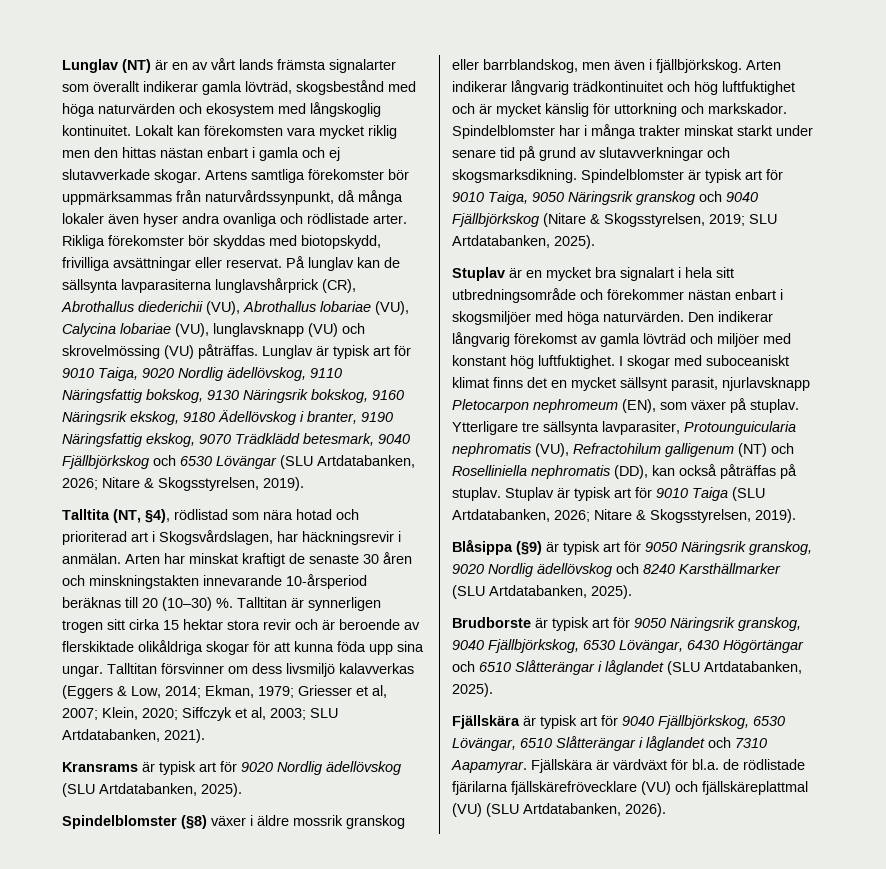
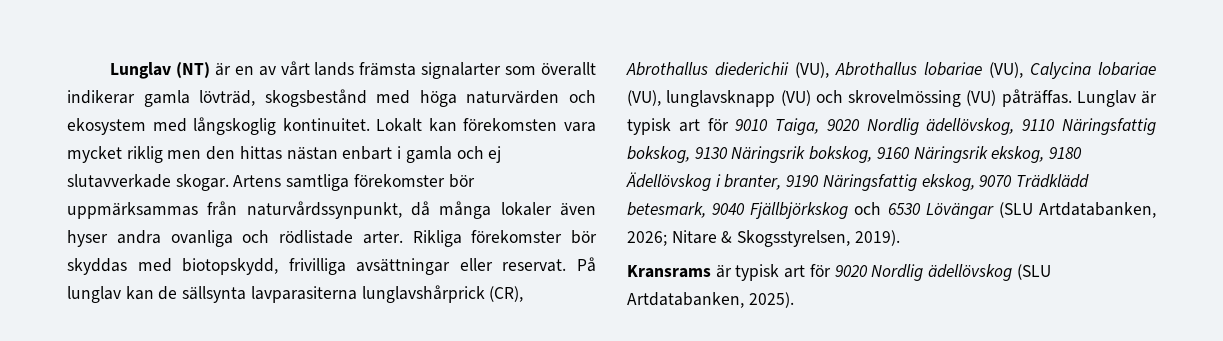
- Talltita (NT, §4), rödlistad som nära hotad och prioriterad art i Skogsvårdslagen, har häckningsrevir i anmälan. Arten har minskat kraftigt de senaste 30 åren och minskningstakten innevarande 10-årsperiod beräknas till 20 (10–30) %. Talltitan är synnerligen trogen sitt cirka 15 hektar stora revir och är beroende av flerskiktade olikåldriga skogar för att kunna föda upp sina ungar. Talltitan försvinner om dess livsmiljö kalavverkas (Eggers & Low, 2014; Ekman, 1979; Griesser et al, 2007; Klein, 2020; Siffczyk et al, 2003; SLU Artdatabanken, 2021).
- Spindelblomster (§8) växer i äldre mossrik granskog eller barrblandskog, men även i fjällbjörkskog. Arten indikerar långvarig trädkontinuitet och hög luftfuktighet och är mycket känslig för uttorkning och markskador. Spindelblomster har i många trakter minskat starkt under senare tid på grund av slutavverkningar och skogsmarksdikning. Spindelblomster är typisk art för 9010 Taiga, 9050 Näringsrik granskog och 9040 Fjällbjörkskog (Nitare & Skogsstyrelsen, 2019; SLU Artdatabanken, 2025).
- Stuplav är en mycket bra signalart i hela sitt utbredningsområde och förekommer nästan enbart i skogsmiljöer med höga naturvärden. Den indikerar långvarig förekomst av gamla lövträd och miljöer med konstant hög luftfuktighet. I skogar med suboceaniskt klimat finns det en mycket sällsynt parasit, njurlavsknapp Pletocarpon nephromeum (EN), som växer på stuplav. Ytterligare tre sällsynta lavparasiter, Protounguicularia nephromatis (VU), Refractohilum galligenum (NT) och Roselliniella nephromatis (DD), kan också påträffas på stuplav. Stuplav är typisk art för 9010 Taiga (SLU Artdatabanken, 2026; Nitare & Skogsstyrelsen, 2019).
- Blåsippa (§9) är typisk art för 9050 Näringsrik granskog, 9020 Nordlig ädellövskog och 8240 Karsthällmarker (SLU Artdatabanken, 2025).
- Brudborste är typisk art för 9050 Näringsrik granskog, 9040 Fjällbjörkskog, 6530 Lövängar, 6430 Högörtängar och 6510 Slåtterängar i låglandet (SLU Artdatabanken, 2025).
- Fjällskära är typisk art för 9040 Fjällbjörkskog, 6530 Lövängar, 6510 Slåtterängar i låglandet och 7310 Aapamyrar. Fjällskära är värdväxt för bl.a. de rödlistade fjärilarna fjällskärefrövecklare (VU) och fjällskäreplattmal (VU) (SLU Artdatabanken, 2026).

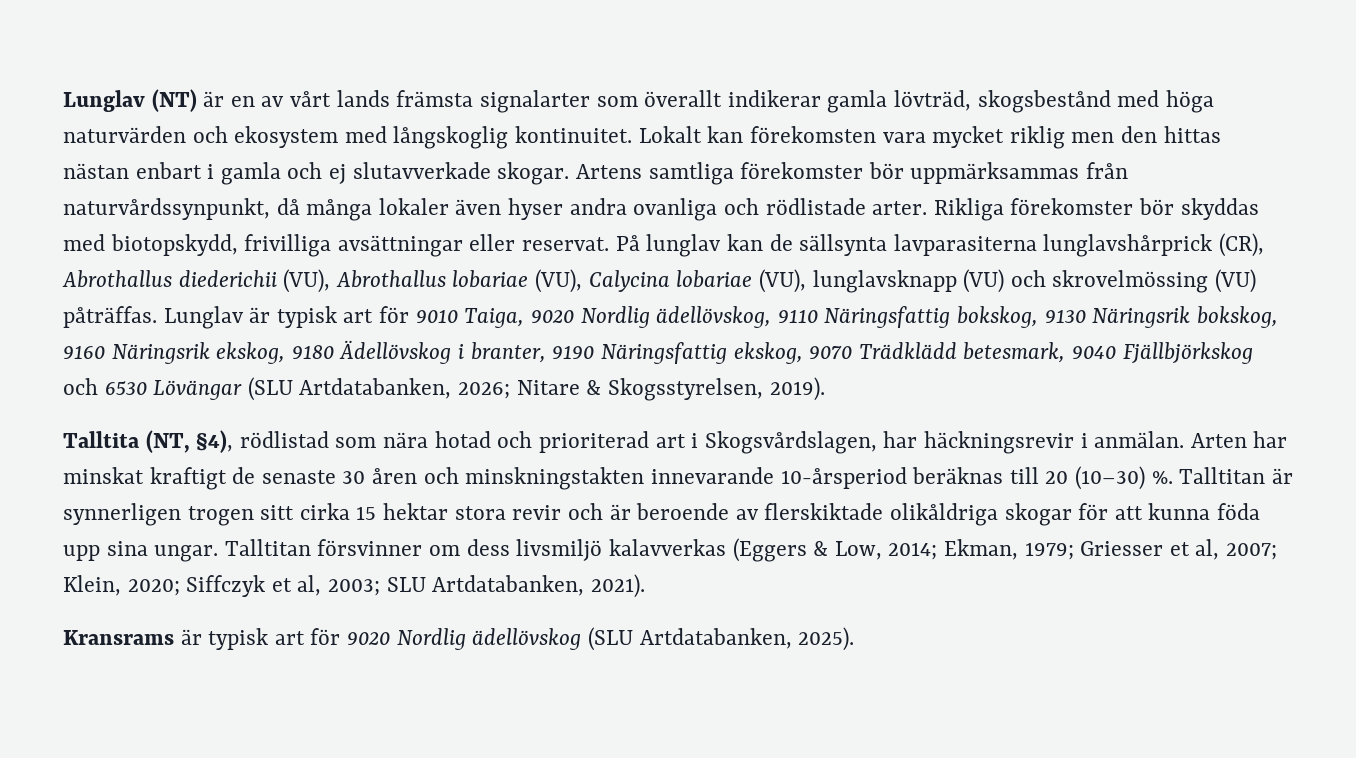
+ Talltita (NT, §4), rödlistad som nära hotad och prioriterad art i Skogsvårdslagen, har häckningsrevir i anmälan. Arten har minskat kraftigt de senaste 30 åren och minskningstakten innevarande 10-årsperiod beräknas till 20 (10–30) %. Talltitan är synnerligen trogen sitt cirka 15 hektar stora revir och är beroende av flerskiktade olikåldriga skogar för att kunna föda upp sina ungar. Talltitan försvinner om dess livsmiljö kalavverkas (Eggers & Low, 2014; Ekman, 1979; Griesser et al, 2007; Klein, 2020; Siffczyk et al, 2003; SLU Artdatabanken, 2021).

